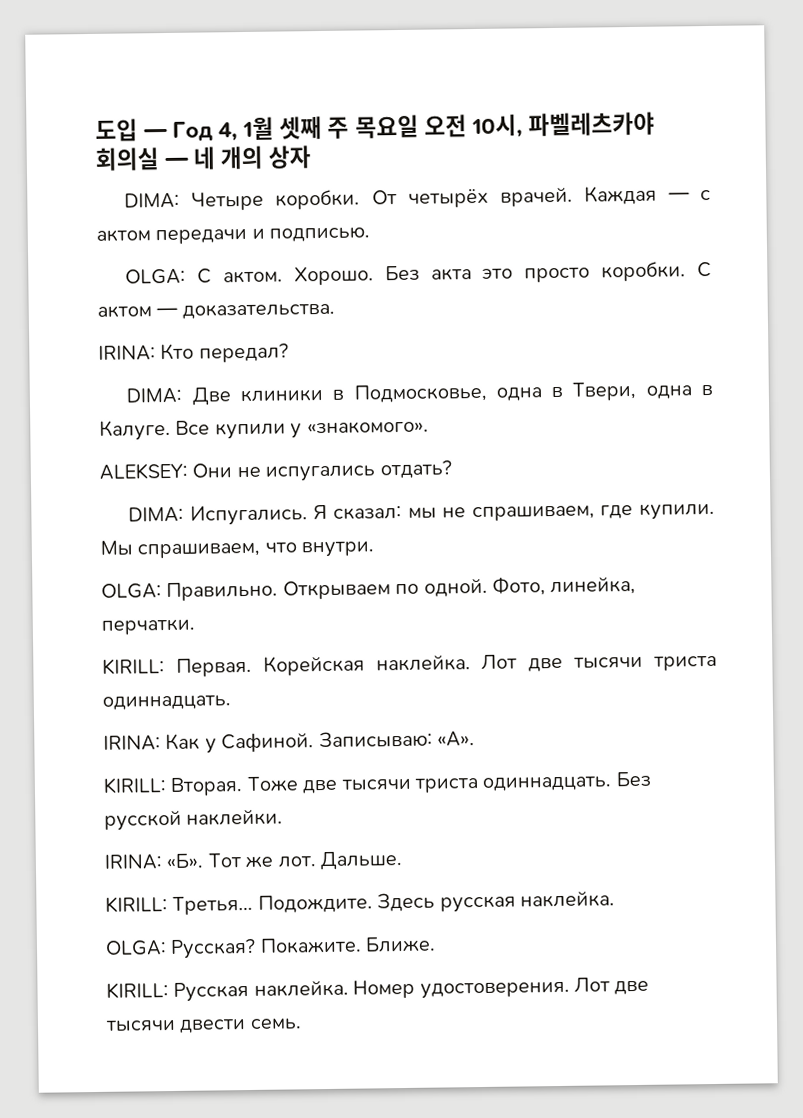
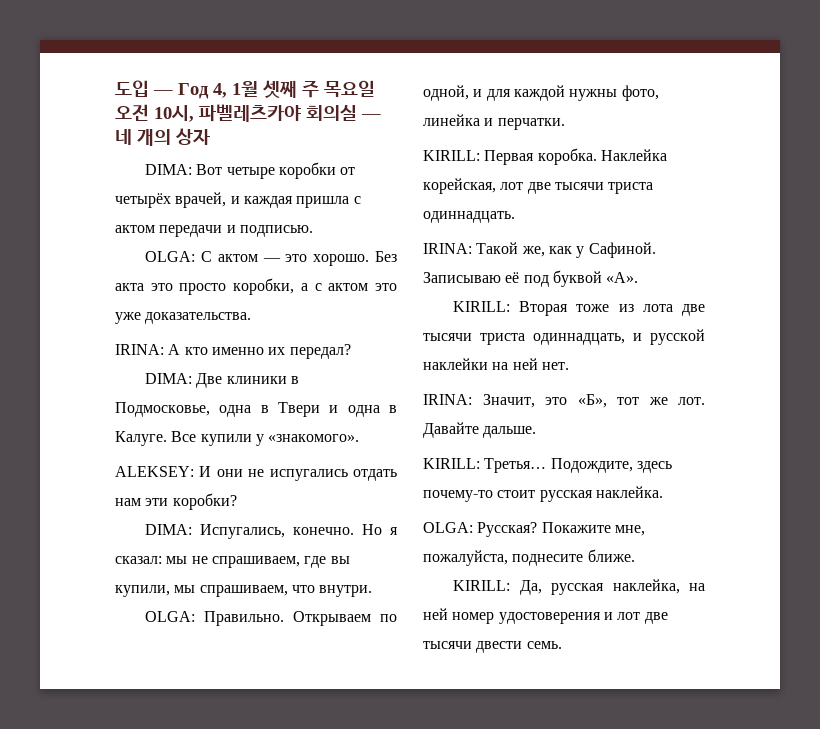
- DIMA: Четыре коробки. От четырёх врачей. Каждая — с актом передачи и подписью.
+ DIMA: Вот четыре коробки от четырёх врачей, и каждая пришла с актом передачи и подписью.
- OLGA: С актом. Хорошо. Без акта это просто коробки. С актом — доказательства.
- IRINA: Кто передал?
+ OLGA: С актом — это хорошо. Без акта это просто коробки, а с актом это уже доказательства.
+ IRINA: А кто именно их передал?
- DIMA: Две клиники в Подмосковье, одна в Твери, одна в Калуге.
+ DIMA: Две клиники в Подмосковье, одна в Твери и одна в Калуге.
- ALEKSEY: Они не испугались отдать?
- DIMA: Испугались. Я сказал: мы не спрашиваем, где купили. Мы спрашиваем, что внутри.
+ ALEKSEY: И они не испугались отдать нам эти коробки?
+ DIMA: Испугались, конечно. Но я сказал: мы не спрашиваем, где вы купили, мы спрашиваем, что внутри.
- Открываем по одной. Фото, линейка, перчатки.
- KIRILL: Первая. Корейская наклейка. Лот две тысячи триста одиннадцать.
+ Открываем по одной, и для каждой нужны фото, линейка и перчатки.
+ KIRILL: Первая коробка. Наклейка корейская, лот две тысячи триста одиннадцать.
- IRINA: Как у Сафиной. Записываю: «А».
- KIRILL: Вторая. Тоже две тысячи триста одиннадцать. Без русской наклейки.
- IRINA: «Б». Тот же лот. Дальше.
- KIRILL: Третья… Подождите. Здесь русская наклейка.
- OLGA: Русская? Покажите. Ближе.
- KIRILL: Русская наклейка. Номер удостоверения. Лот две тысячи двести семь.
+ IRINA: Такой же, как у Сафиной. Записываю её под буквой «А».
+ KIRILL: Вторая тоже из лота две тысячи триста одиннадцать, и русской наклейки на ней нет.
+ IRINA: Значит, это «Б», тот же лот. Давайте дальше.
+ KIRILL: Третья… Подождите, здесь почему-то стоит русская наклейка.
+ OLGA: Русская? Покажите мне, пожалуйста, поднесите ближе.
+ KIRILL: Да, русская наклейка, на ней номер удостоверения и лот две тысячи двести семь.

